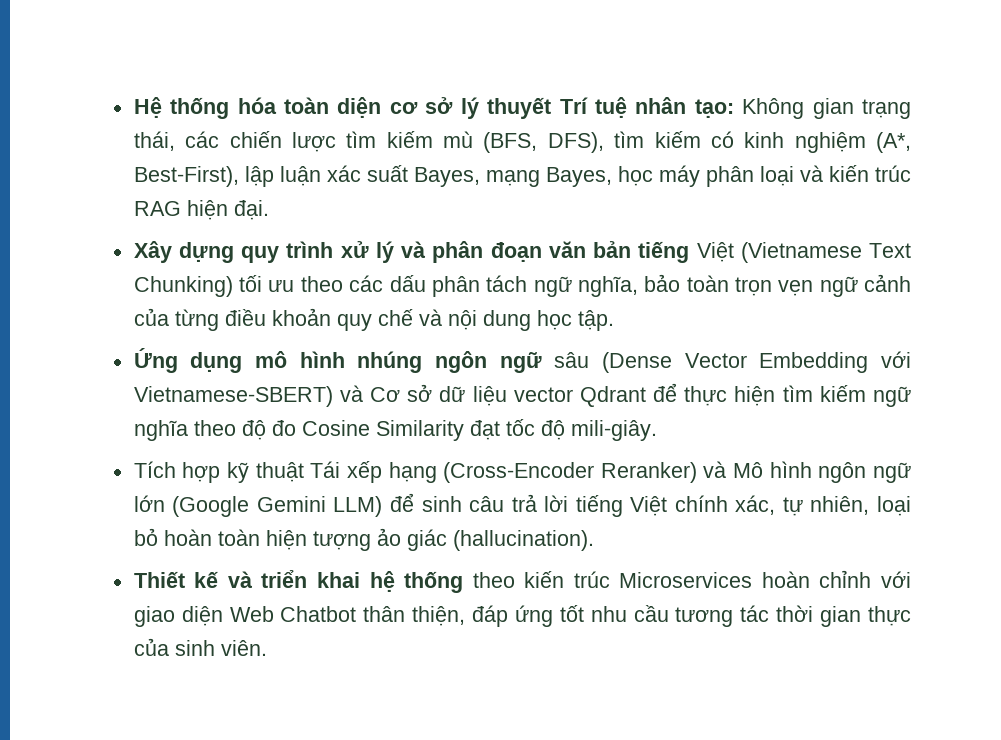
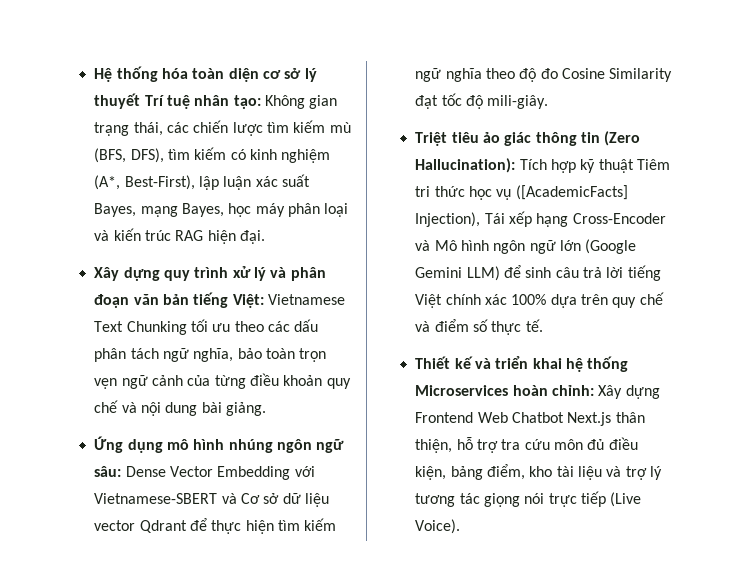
- Xây dựng quy trình xử lý và phân đoạn văn bản tiếng Việt (Vietnamese Text Chunking) tối ưu theo các dấu phân tách ngữ nghĩa, bảo toàn trọn vẹn ngữ cảnh của từng điều khoản quy chế và nội dung học tập.
+ Xây dựng quy trình xử lý và phân đoạn văn bản tiếng Việt: Vietnamese Text Chunking tối ưu theo các dấu phân tách ngữ nghĩa, bảo toàn trọn vẹn ngữ cảnh của từng điều khoản quy chế và nội dung bài giảng.
- Ứng dụng mô hình nhúng ngôn ngữ sâu (Dense Vector Embedding với Vietnamese-SBERT) và Cơ sở dữ liệu vector Qdrant để thực hiện tìm kiếm ngữ nghĩa theo độ đo Cosine Similarity đạt tốc độ mili-giây.
+ Ứng dụng mô hình nhúng ngôn ngữ sâu: Dense Vector Embedding với Vietnamese-SBERT và Cơ sở dữ liệu vector Qdrant để thực hiện tìm kiếm ngữ nghĩa theo độ đo Cosine Similarity đạt tốc độ mili-giây.
- Tích hợp kỹ thuật Tái xếp hạng (Cross-Encoder Reranker) và Mô hình ngôn ngữ lớn (Google Gemini LLM) để sinh câu trả lời tiếng Việt chính xác, tự nhiên, loại bỏ hoàn toàn hiện tượng ảo giác (hallucination).
+ Triệt tiêu ảo giác thông tin (Zero Hallucination): Tích hợp kỹ thuật Tiêm tri thức học vụ ([AcademicFacts] Injection), Tái xếp hạng Cross-Encoder và Mô hình ngôn ngữ lớn (Google Gemini LLM) để sinh câu trả lời tiếng Việt chính xác 100% dựa trên quy chế và điểm số thực tế.
- Thiết kế và triển khai hệ thống theo kiến trúc Microservices hoàn chỉnh với giao diện Web Chatbot thân thiện, đáp ứng tốt nhu cầu tương tác thời gian thực của sinh viên.
+ Thiết kế và triển khai hệ thống Microservices hoàn chỉnh: Xây dựng Frontend Web Chatbot Next.js thân thiện, hỗ trợ tra cứu môn đủ điều kiện, bảng điểm, kho tài liệu và trợ lý tương tác giọng nói trực tiếp (Live Voice).

